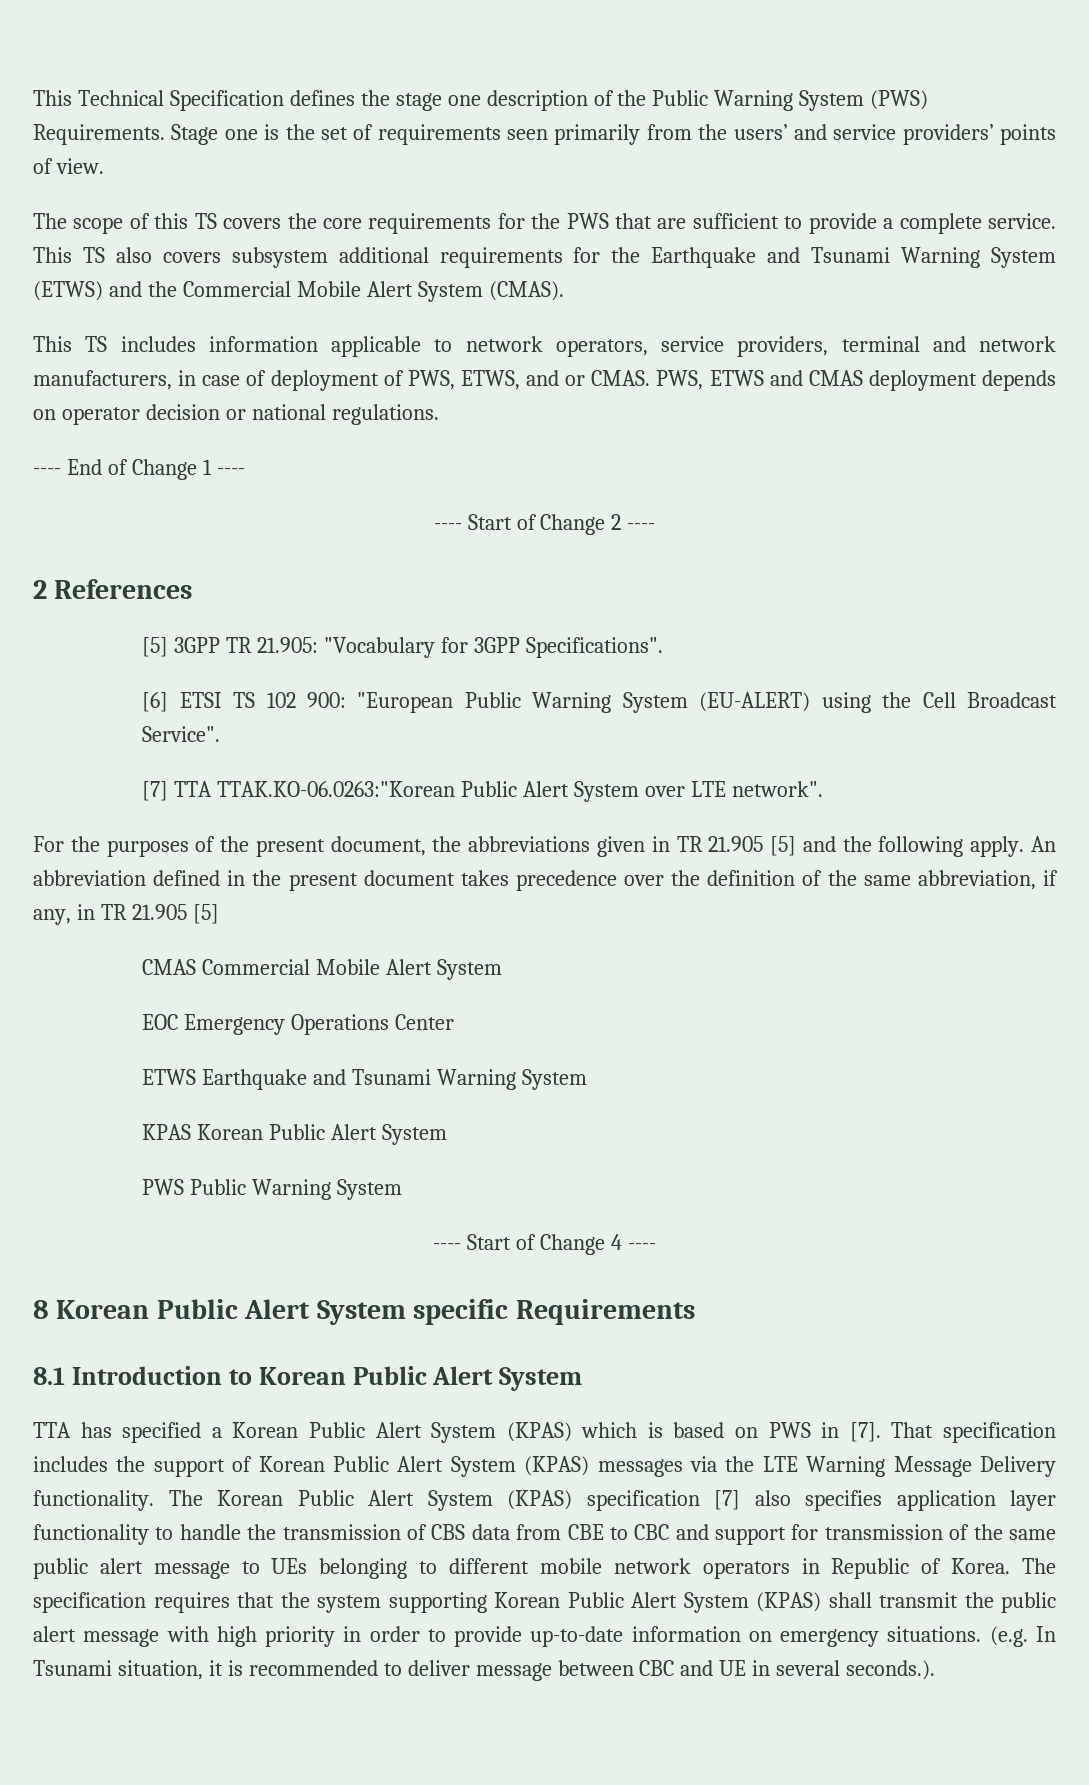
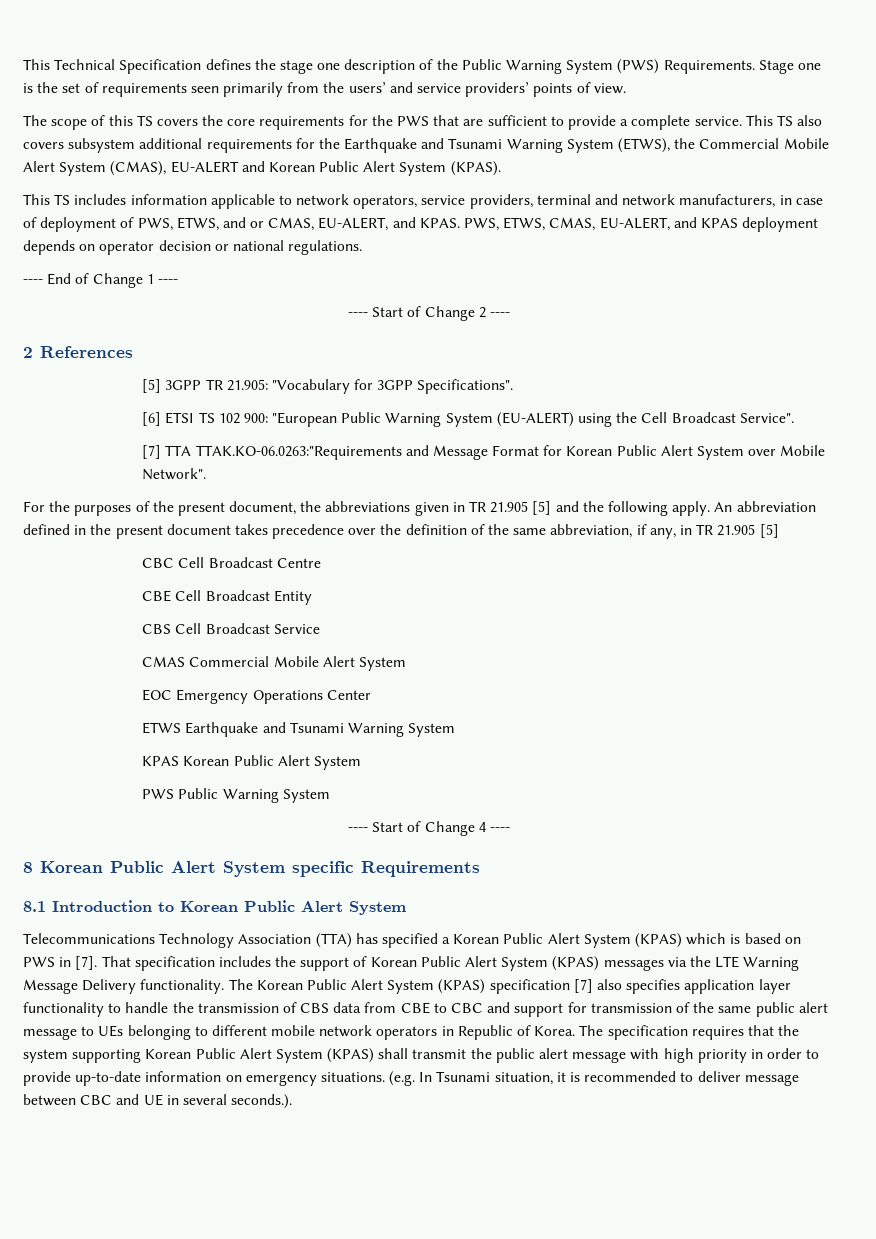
- This TS also covers subsystem additional requirements for the Earthquake and Tsunami Warning System (ETWS) and the Commercial Mobile Alert System (CMAS).
+ This TS also covers subsystem additional requirements for the Earthquake and Tsunami Warning System (ETWS), the Commercial Mobile Alert System (CMAS), EU-ALERT and Korean Public Alert System (KPAS).
- This TS includes information applicable to network operators, service providers, terminal and network manufacturers, in case of deployment of PWS, ETWS, and or CMAS. PWS, ETWS and CMAS deployment depends on operator decision or national regulations.
+ This TS includes information applicable to network operators, service providers, terminal and network manufacturers, in case of deployment of PWS, ETWS, and or CMAS, EU-ALERT, and KPAS. PWS, ETWS, CMAS, EU-ALERT, and KPAS deployment depends on operator decision or national regulations.
- [7] TTA TTAK.KO-06.0263:"Korean Public Alert System over LTE network".
+ [7] TTA TTAK.KO-06.0263:"Requirements and Message Format for Korean Public Alert System over Mobile Network".
+ CBC Cell Broadcast Centre
+ CBE Cell Broadcast Entity
+ CBS Cell Broadcast Service
- TTA has specified a Korean Public Alert System (KPAS) which is based on PWS in [7].
+ Telecommunications Technology Association (TTA) has specified a Korean Public Alert System (KPAS) which is based on PWS in [7].

